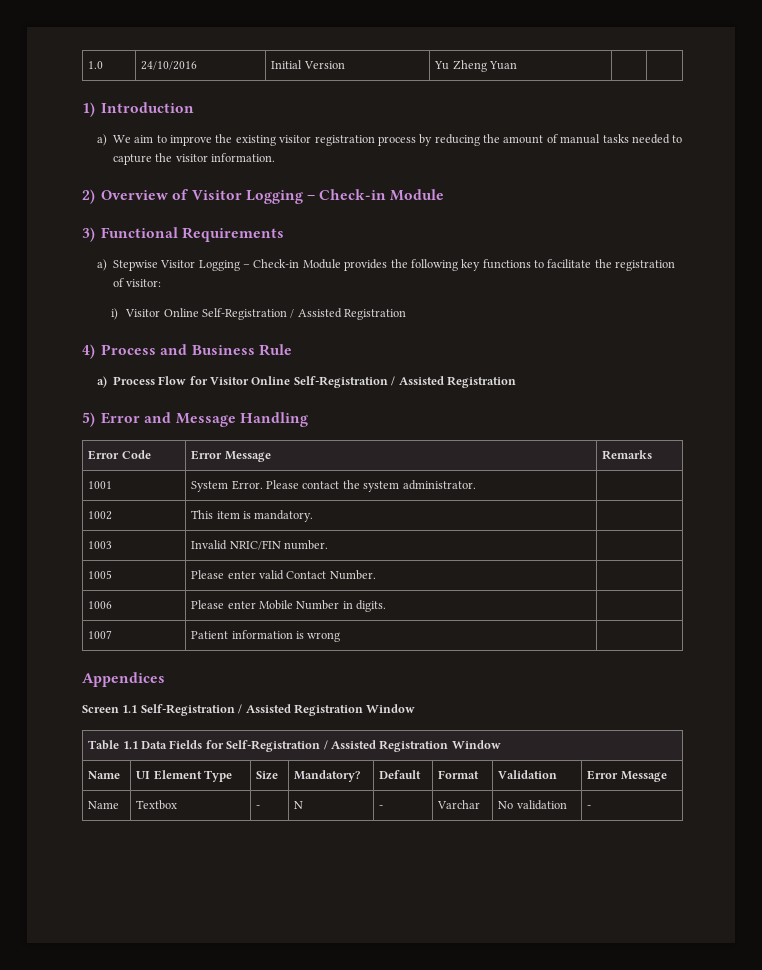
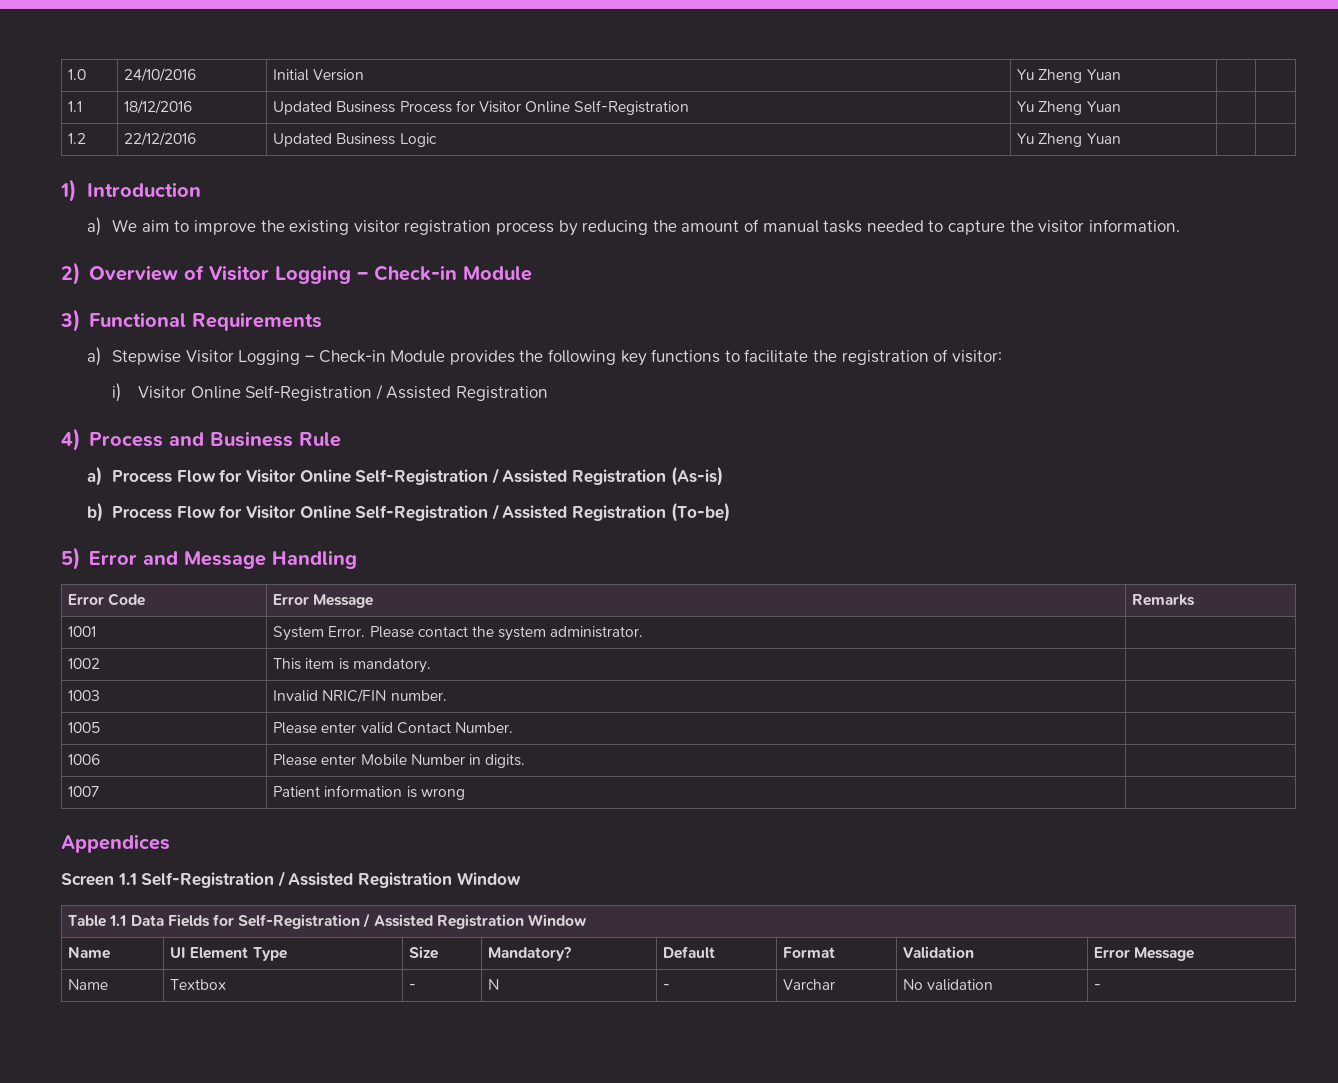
+ 1.1 | 18/12/2016 | Updated Business Process for Visitor Online Self-Registration | Yu Zheng Yuan | |
+ 1.2 | 22/12/2016 | Updated Business Logic | Yu Zheng Yuan | |
- a) Process Flow for Visitor Online Self-Registration / Assisted Registration
+ a) Process Flow for Visitor Online Self-Registration / Assisted Registration (As-is)
+ b) Process Flow for Visitor Online Self-Registration / Assisted Registration (To-be)

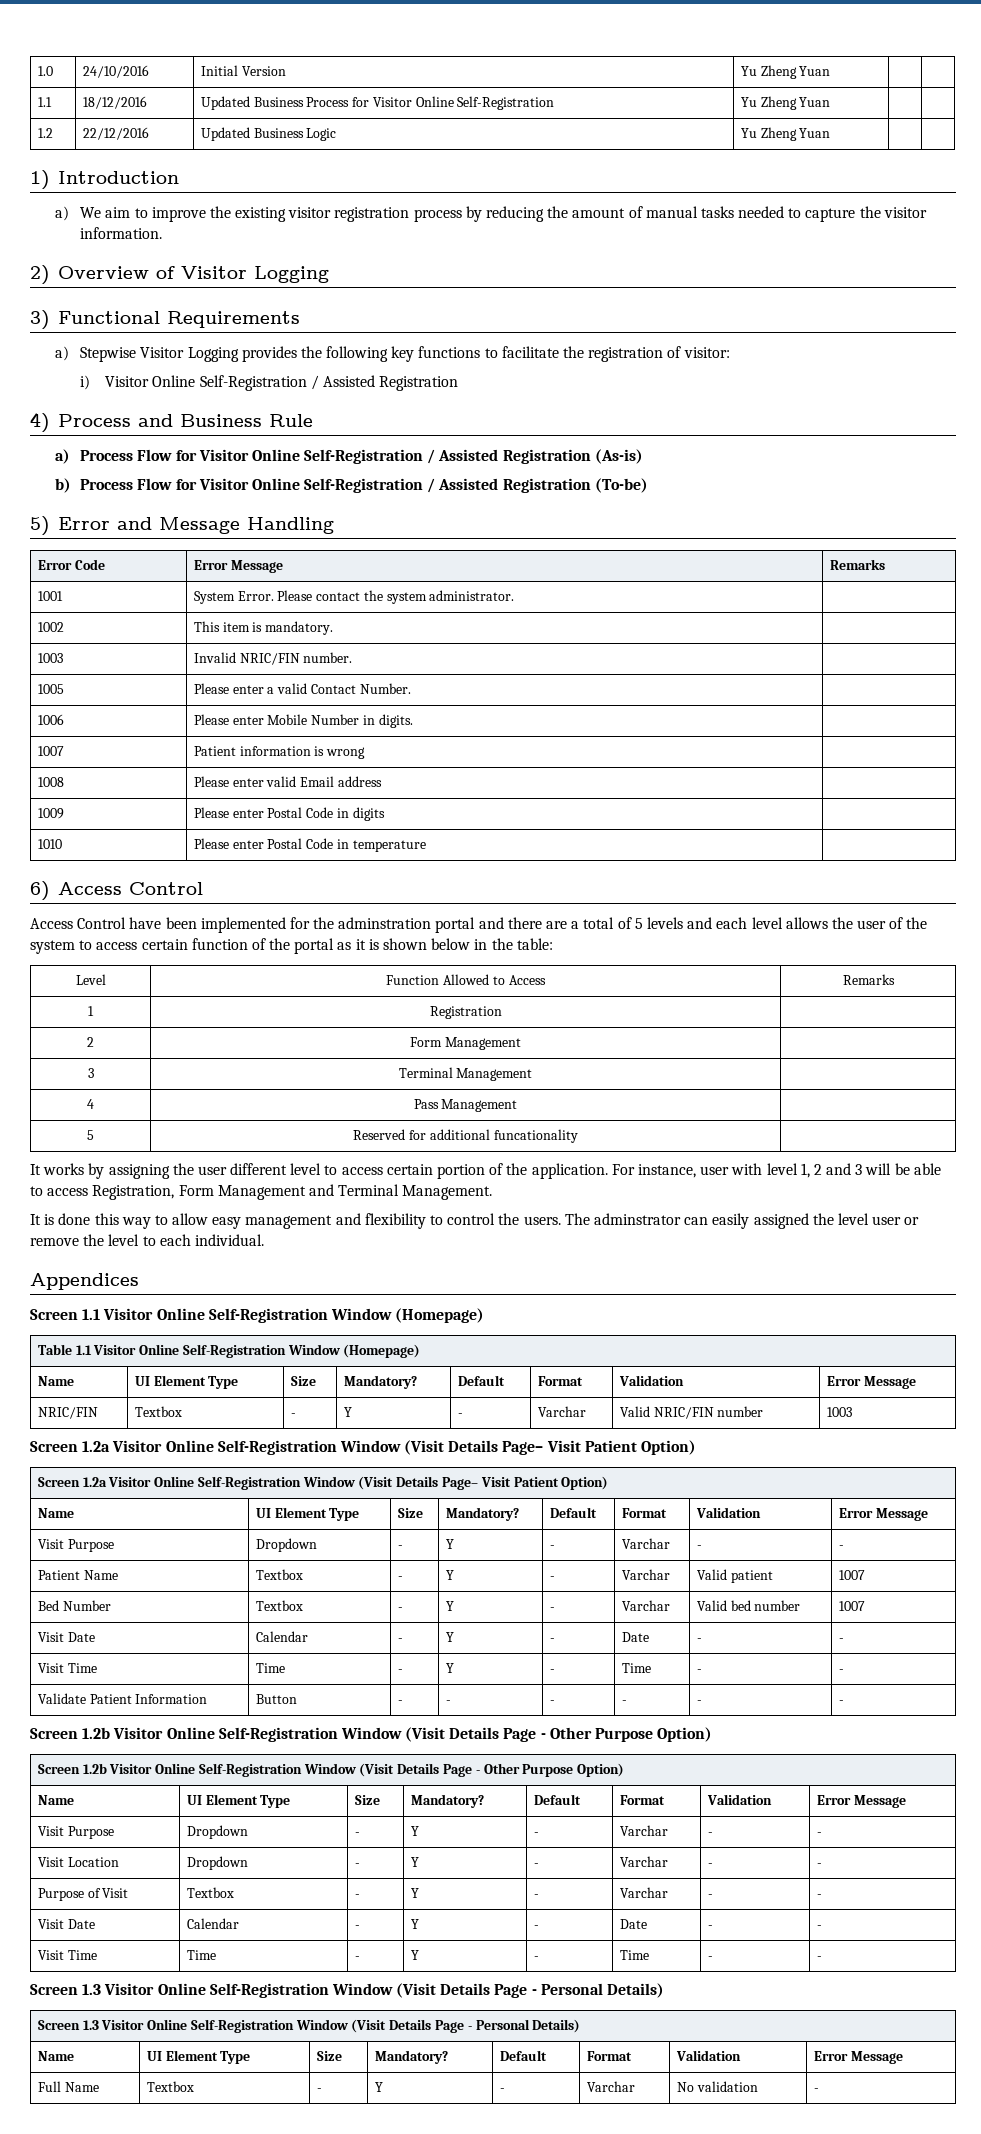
- 2) Overview of Visitor Logging – Check-in Module
+ 2) Overview of Visitor Logging
- a) Stepwise Visitor Logging – Check-in Module provides the following key functions to facilitate the registration of visitor:
+ a) Stepwise Visitor Logging provides the following key functions to facilitate the registration of visitor:
- 1005 | Please enter valid Contact Number. |
+ 1005 | Please enter a valid Contact Number. |
+ 1008 | Please enter valid Email address |
+ 1009 | Please enter Postal Code in digits |
+ 1010 | Please enter Postal Code in temperature |
+ 6) Access Control
+ Access Control have been implemented for the adminstration portal and there are a total of 5 levels and each level allows the user of the system to access certain function of the portal as it is shown below in the table:
+ Level | Function Allowed to Access | Remarks
+ 1 | Registration |
+ 2 | Form Management |
+ 3 | Terminal Management |
+ 4 | Pass Management |
+ 5 | Reserved for additional funcationality |
+ It works by assigning the user different level to access certain portion of the application. For instance, user with level 1, 2 and 3 will be able to access Registration, Form Management and Terminal Management.
+ It is done this way to allow easy management and flexibility to control the users. The adminstrator can easily assigned the level user or remove the level to each individual.
- Screen 1.1 Self-Registration / Assisted Registration Window
+ Screen 1.1 Visitor Online Self-Registration Window (Homepage)
- Table 1.1 Data Fields for Self-Registration / Assisted Registration Window
+ Table 1.1 Visitor Online Self-Registration Window (Homepage)
- Name | Textbox | - | N | - | Varchar | No validation | -
+ NRIC/FIN | Textbox | - | Y | - | Varchar | Valid NRIC/FIN number | 1003
+ Screen 1.2a Visitor Online Self-Registration Window (Visit Details Page– Visit Patient Option)
+ Screen 1.2a Visitor Online Self-Registration Window (Visit Details Page– Visit Patient Option)
+ Name | UI Element Type | Size | Mandatory? | Default | Format | Validation | Error Message
+ Visit Purpose | Dropdown | - | Y | - | Varchar | - | -
+ Patient Name | Textbox | - | Y | - | Varchar | Valid patient | 1007
+ Bed Number | Textbox | - | Y | - | Varchar | Valid bed number | 1007
+ Visit Date | Calendar | - | Y | - | Date | - | -
+ Visit Time | Time | - | Y | - | Time | - | -
+ Validate Patient Information | Button | - | - | - | - | - | -
+ Screen 1.2b Visitor Online Self-Registration Window (Visit Details Page - Other Purpose Option)
+ Screen 1.2b Visitor Online Self-Registration Window (Visit Details Page - Other Purpose Option)
+ Name | UI Element Type | Size | Mandatory? | Default | Format | Validation | Error Message
+ Visit Purpose | Dropdown | - | Y | - | Varchar | - | -
+ Visit Location | Dropdown | - | Y | - | Varchar | - | -
+ Purpose of Visit | Textbox | - | Y | - | Varchar | - | -
+ Visit Date | Calendar | - | Y | - | Date | - | -
+ Visit Time | Time | - | Y | - | Time | - | -
+ Screen 1.3 Visitor Online Self-Registration Window (Visit Details Page - Personal Details)
+ Screen 1.3 Visitor Online Self-Registration Window (Visit Details Page - Personal Details)
+ Name | UI Element Type | Size | Mandatory? | Default | Format | Validation | Error Message
+ Full Name | Textbox | - | Y | - | Varchar | No validation | -

